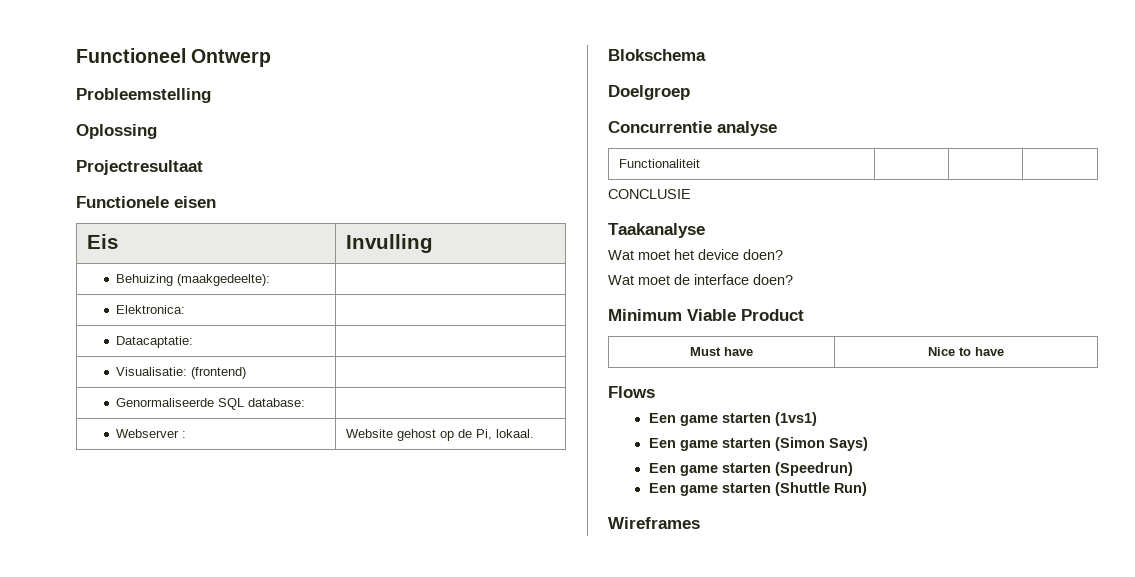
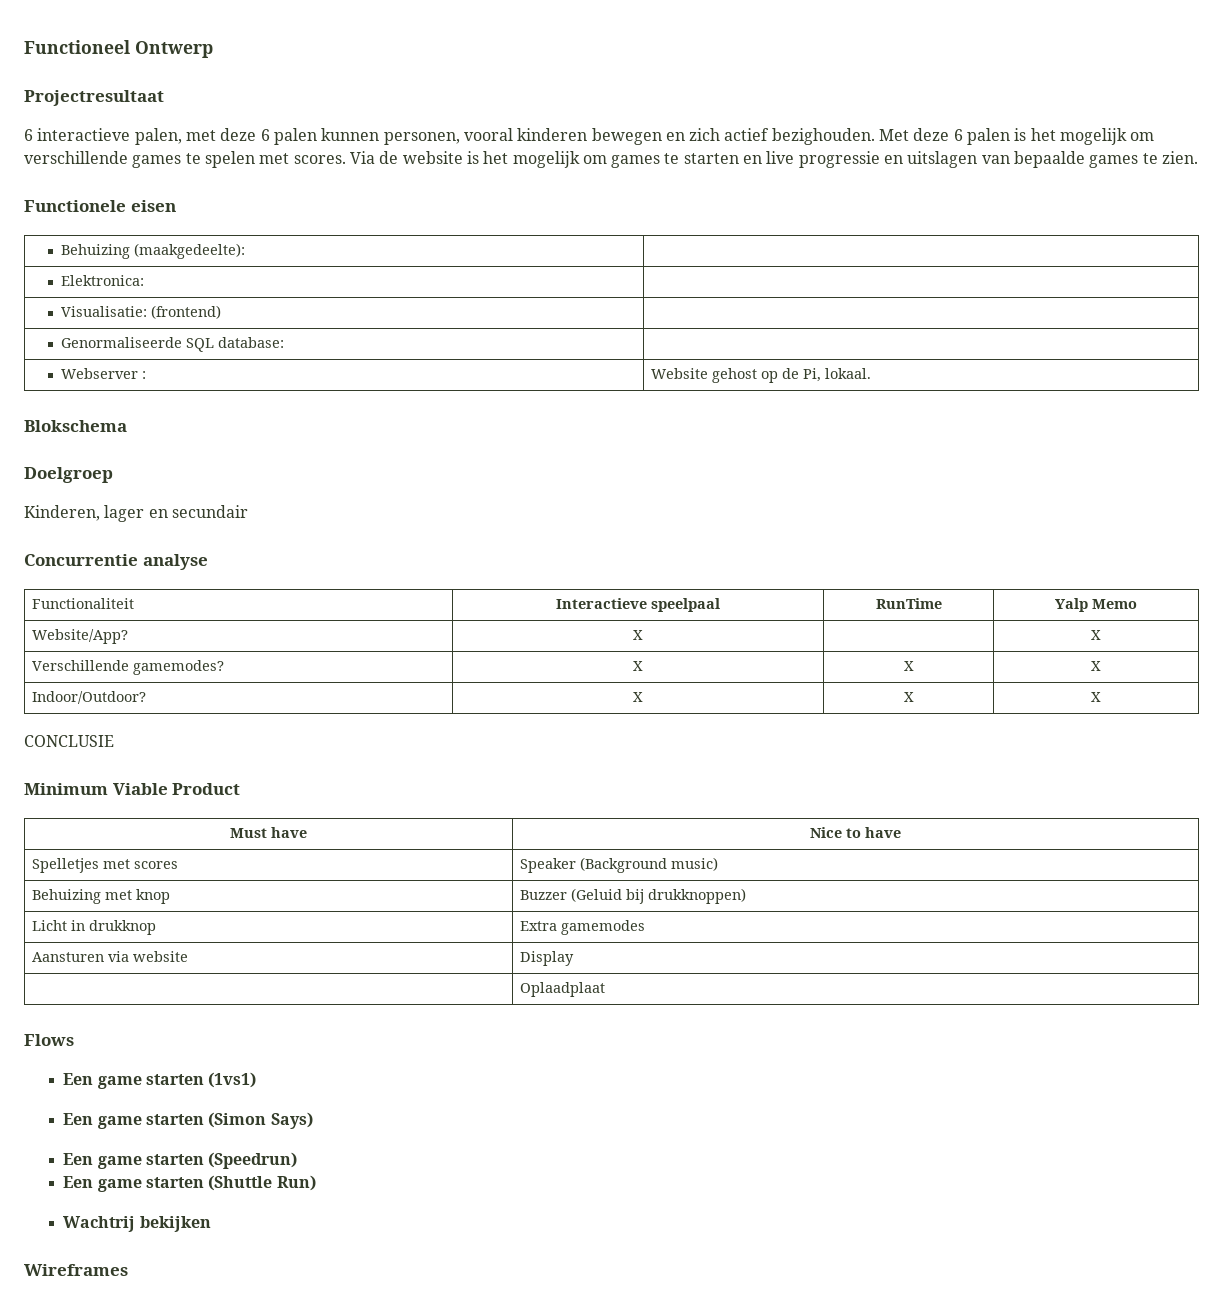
- Probleemstelling
- Oplossing
  Projectresultaat
+ 6 interactieve palen, met deze 6 palen kunnen personen, vooral kinderen bewegen en zich actief bezighouden. Met deze 6 palen is het mogelijk om verschillende games te spelen met scores. Via de website is het mogelijk om games te starten en live progressie en uitslagen van bepaalde games te zien.
- Eis | Invulling
- Datacaptatie: |
+ Kinderen, lager en secundair
- Functionaliteit | | |
+ Functionaliteit | Interactieve speelpaal | RunTime | Yalp Memo
+ Website/App? | X | | X
+ Verschillende gamemodes? | X | X | X
+ Indoor/Outdoor? | X | X | X
  CONCLUSIE
- Taakanalyse
- Wat moet het device doen?
- Wat moet de interface doen?
+ Spelletjes met scores | Speaker (Background music)
+ Behuizing met knop | Buzzer (Geluid bij drukknoppen)
+ Licht in drukknop | Extra gamemodes
+ Aansturen via website | Display
+ | Oplaadplaat
+ Wachtrij bekijken

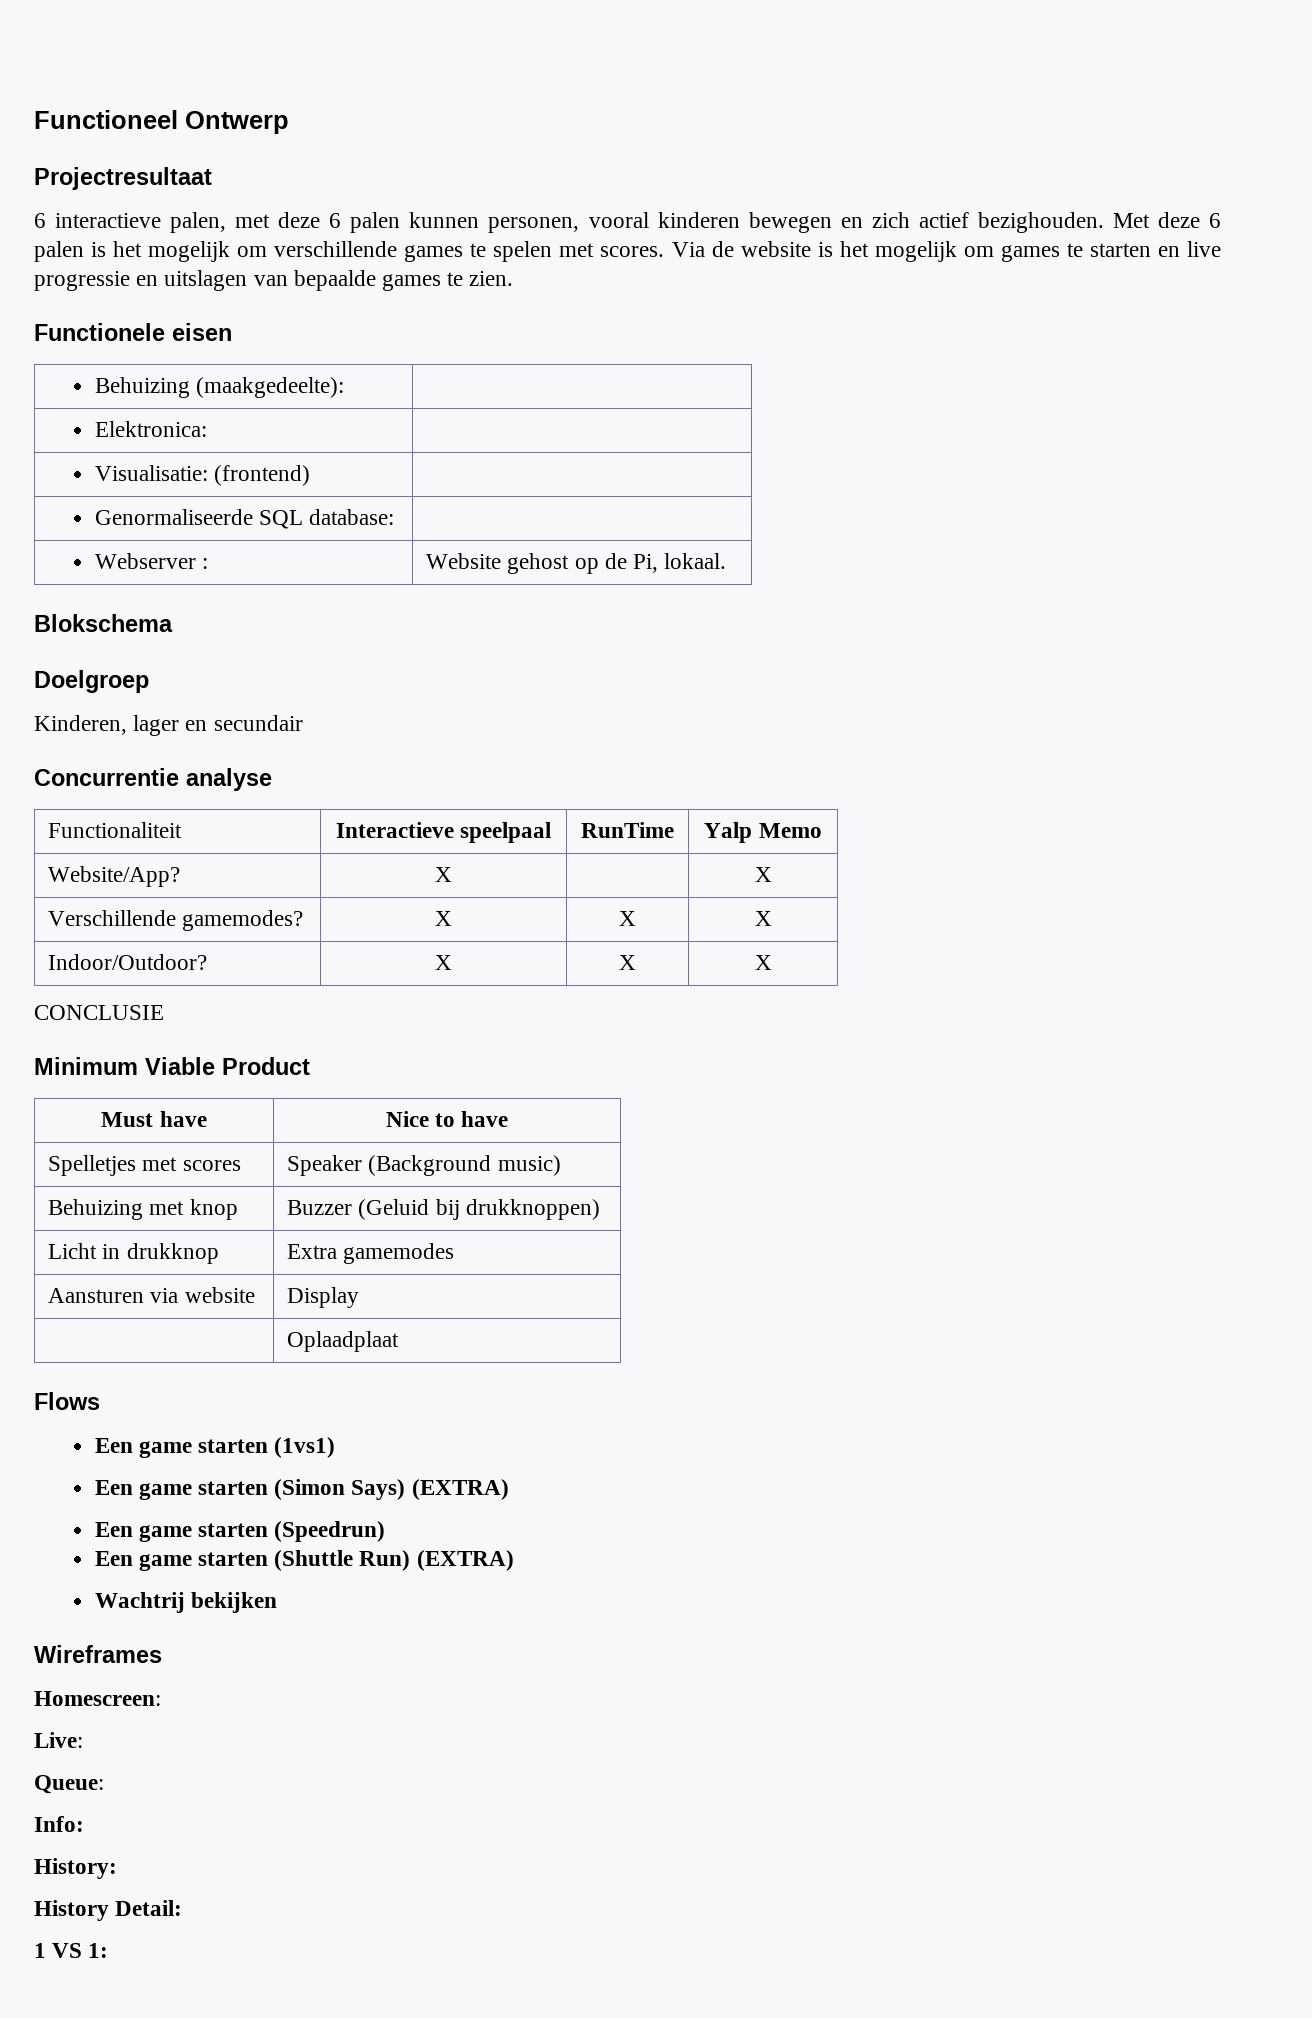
- Een game starten (Simon Says)
+ Een game starten (Simon Says) (EXTRA)
- Een game starten (Shuttle Run)
+ Een game starten (Shuttle Run) (EXTRA)
+ Homescreen:
+ Live:
+ Queue:
+ Info:
+ History:
+ History Detail:
+ 1 VS 1:

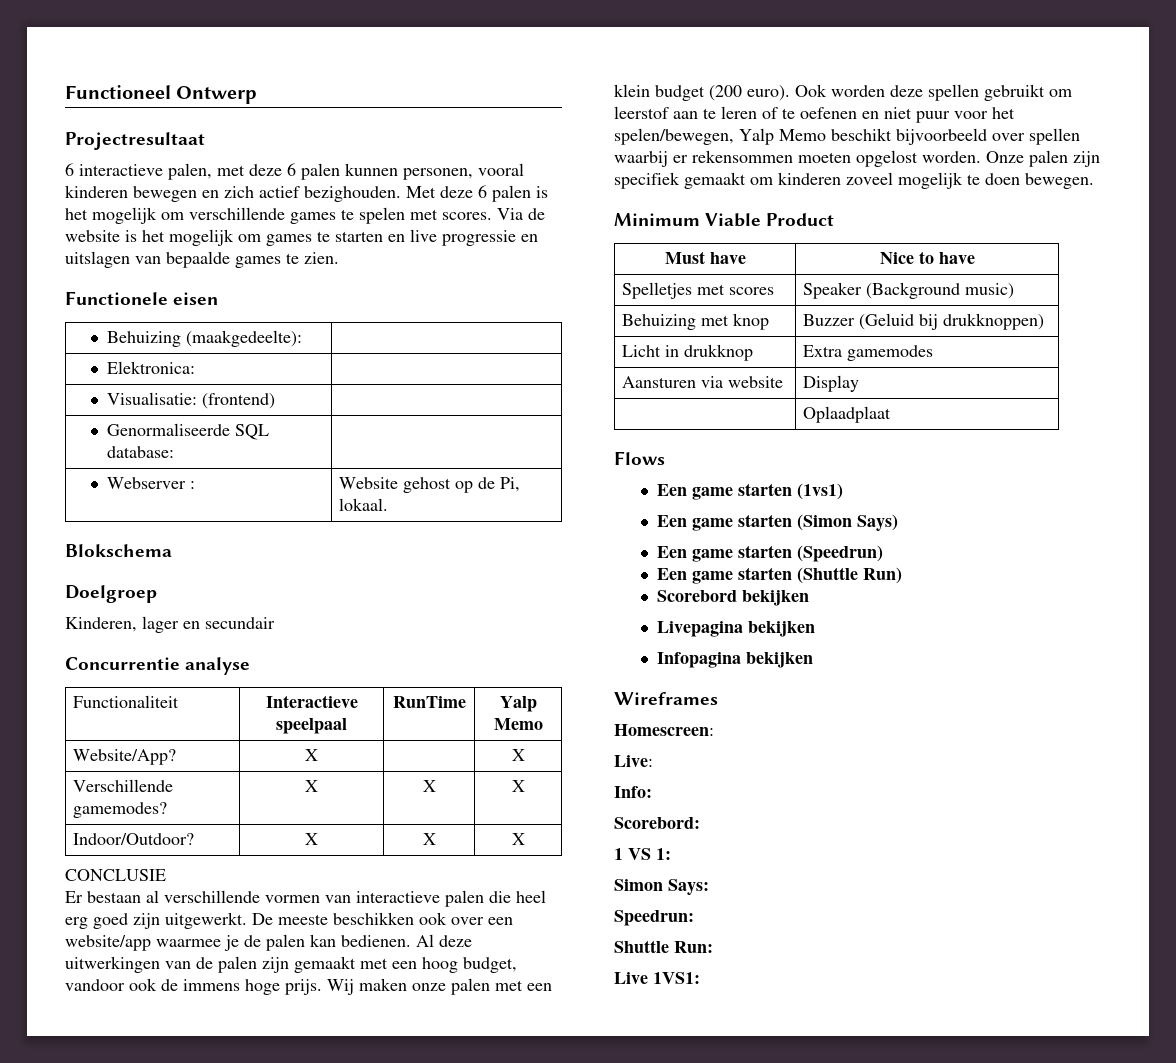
+ Er bestaan al verschillende vormen van interactieve palen die heel erg goed zijn uitgewerkt. De meeste beschikken ook over een website/app waarmee je de palen kan bedienen. Al deze uitwerkingen van de palen zijn gemaakt met een hoog budget, vandoor ook de immens hoge prijs. Wij maken onze palen met een klein budget (200 euro). Ook worden deze spellen gebruikt om leerstof aan te leren of te oefenen en niet puur voor het spelen/bewegen, Yalp Memo beschikt bijvoorbeeld over spellen waarbij er rekensommen moeten opgelost worden. Onze palen zijn specifiek gemaakt om kinderen zoveel mogelijk te doen bewegen.
- Een game starten (Simon Says) (EXTRA)
+ Een game starten (Simon Says)
- Een game starten (Shuttle Run) (EXTRA)
- Wachtrij bekijken
+ Een game starten (Shuttle Run)
+ Scorebord bekijken
+ Livepagina bekijken
+ Infopagina bekijken
- Queue:
- History:
- History Detail:
+ Scorebord:
+ Simon Says:
+ Speedrun:
+ Shuttle Run:
+ Live 1VS1:

